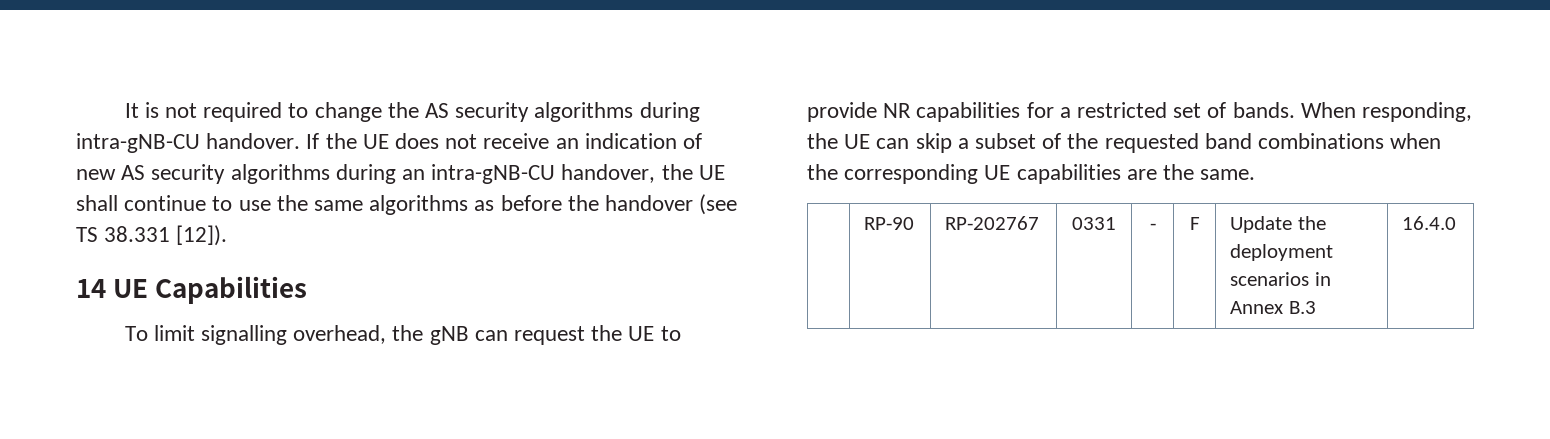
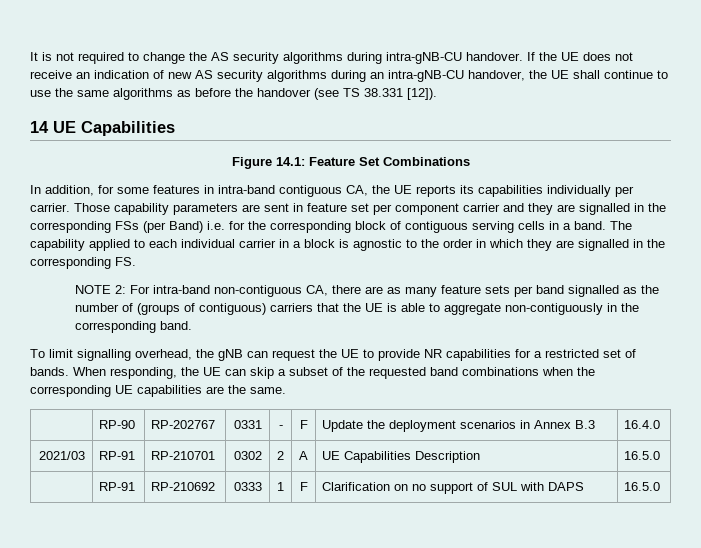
+ Figure 14.1: Feature Set Combinations
+ In addition, for some features in intra-band contiguous CA, the UE reports its capabilities individually per carrier. Those capability parameters are sent in feature set per component carrier and they are signalled in the corresponding FSs (per Band) i.e. for the corresponding block of contiguous serving cells in a band. The capability applied to each individual carrier in a block is agnostic to the order in which they are signalled in the corresponding FS.
+ NOTE 2: For intra-band non-contiguous CA, there are as many feature sets per band signalled as the number of (groups of contiguous) carriers that the UE is able to aggregate non-contiguously in the corresponding band.
+ 2021/03 | RP-91 | RP-210701 | 0302 | 2 | A | UE Capabilities Description | 16.5.0
+ | RP-91 | RP-210692 | 0333 | 1 | F | Clarification on no support of SUL with DAPS | 16.5.0

